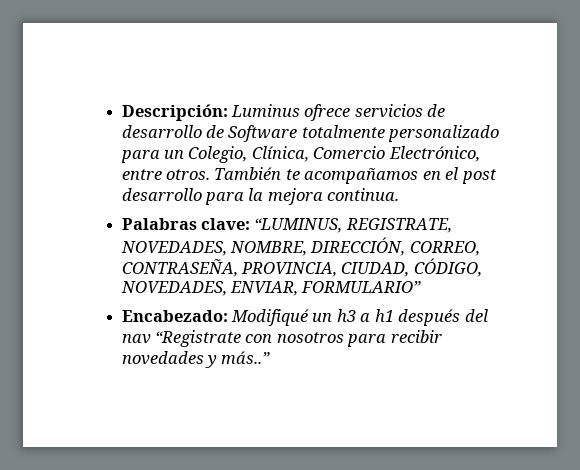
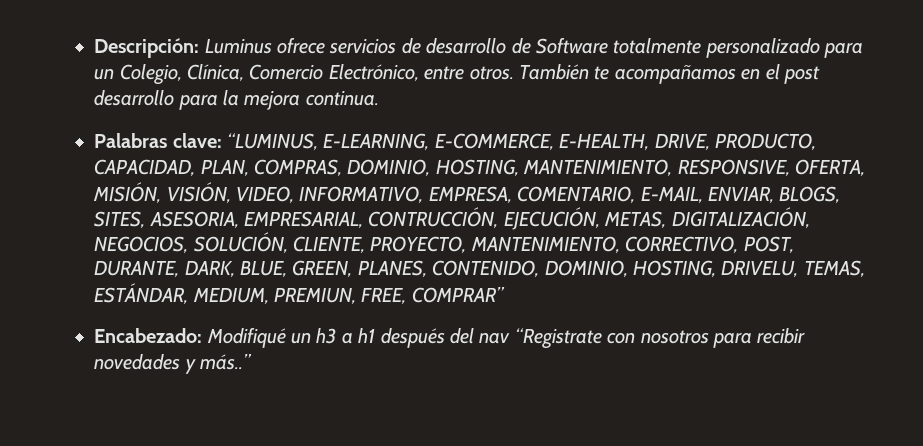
- Palabras clave: “LUMINUS, REGISTRATE, NOVEDADES, NOMBRE, DIRECCIÓN, CORREO, CONTRASEÑA, PROVINCIA, CIUDAD, CÓDIGO, NOVEDADES, ENVIAR, FORMULARIO”
+ Palabras clave: “LUMINUS, E-LEARNING, E-COMMERCE, E-HEALTH, DRIVE, PRODUCTO, CAPACIDAD, PLAN, COMPRAS, DOMINIO, HOSTING, MANTENIMIENTO, RESPONSIVE, OFERTA, MISIÓN, VISIÓN, VIDEO, INFORMATIVO, EMPRESA, COMENTARIO, E-MAIL, ENVIAR, BLOGS, SITES, ASESORIA, EMPRESARIAL, CONTRUCCIÓN, EJECUCIÓN, METAS, DIGITALIZACIÓN, NEGOCIOS, SOLUCIÓN, CLIENTE, PROYECTO, MANTENIMIENTO, CORRECTIVO, POST, DURANTE, DARK, BLUE, GREEN, PLANES, CONTENIDO, DOMINIO, HOSTING, DRIVELU, TEMAS, ESTÁNDAR, MEDIUM, PREMIUN, FREE, COMPRAR”

